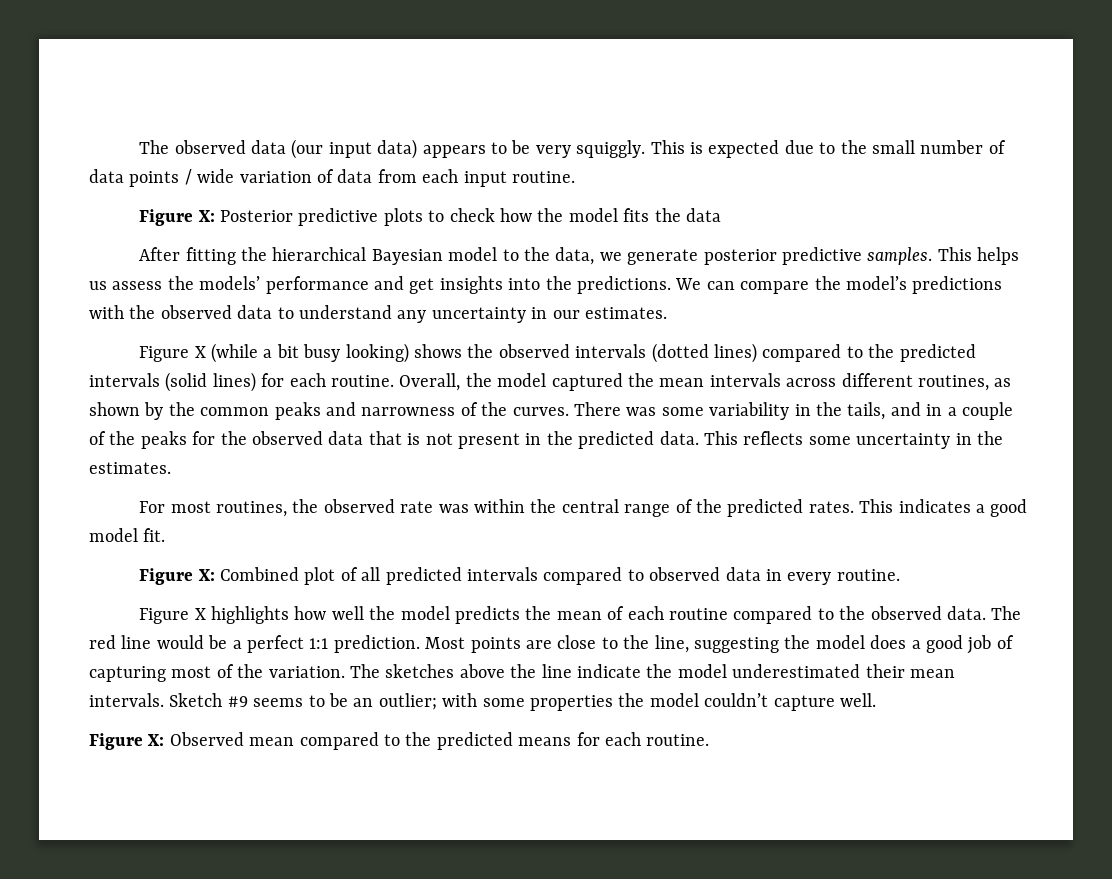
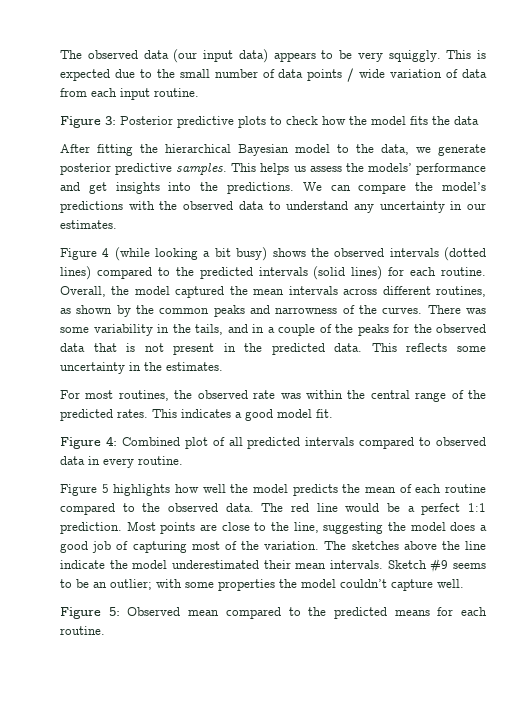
- Figure X: Posterior predictive plots to check how the model fits the data
+ Figure 3: Posterior predictive plots to check how the model fits the data
- Figure X (while a bit busy looking) shows the observed intervals (dotted lines) compared to the predicted intervals (solid lines) for each routine.
+ Figure 4 (while looking a bit busy) shows the observed intervals (dotted lines) compared to the predicted intervals (solid lines) for each routine.
- Figure X: Combined plot of all predicted intervals compared to observed data in every routine.
+ Figure 4: Combined plot of all predicted intervals compared to observed data in every routine.
- Figure X highlights how well the model predicts the mean of each routine compared to the observed data.
+ Figure 5 highlights how well the model predicts the mean of each routine compared to the observed data.
- Figure X: Observed mean compared to the predicted means for each routine.
+ Figure 5: Observed mean compared to the predicted means for each routine.

